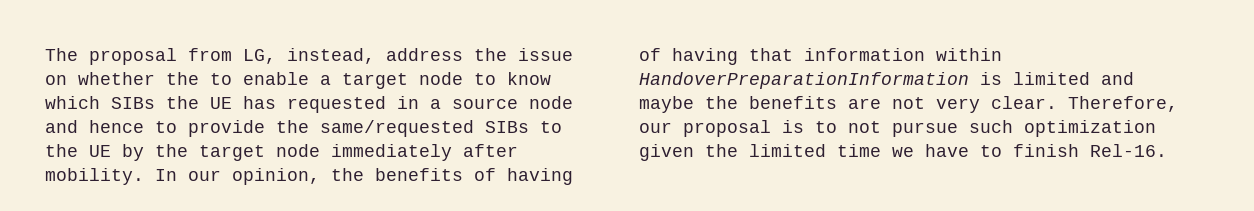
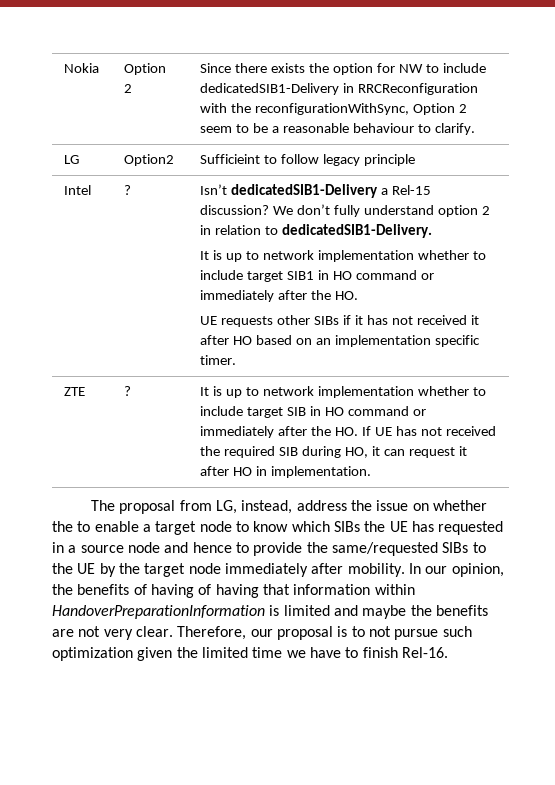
+ Nokia | Option 2 | Since there exists the option for NW to include dedicatedSIB1-Delivery in RRCReconfiguration with the reconfigurationWithSync, Option 2 seem to be a reasonable behaviour to clarify.
+ LG | Option2 | Sufficieint to follow legacy principle
+ Intel | ? | Isn’t dedicatedSIB1-Delivery a Rel-15 discussion? We don’t fully understand option 2 in relation to dedicatedSIB1-Delivery.
+ It is up to network implementation whether to include target SIB1 in HO command or immediately after the HO.
+ UE requests other SIBs if it has not received it after HO based on an implementation specific timer.
+ ZTE | ? | It is up to network implementation whether to include target SIB in HO command or immediately after the HO. If UE has not received the required SIB during HO, it can request it after HO in implementation.

